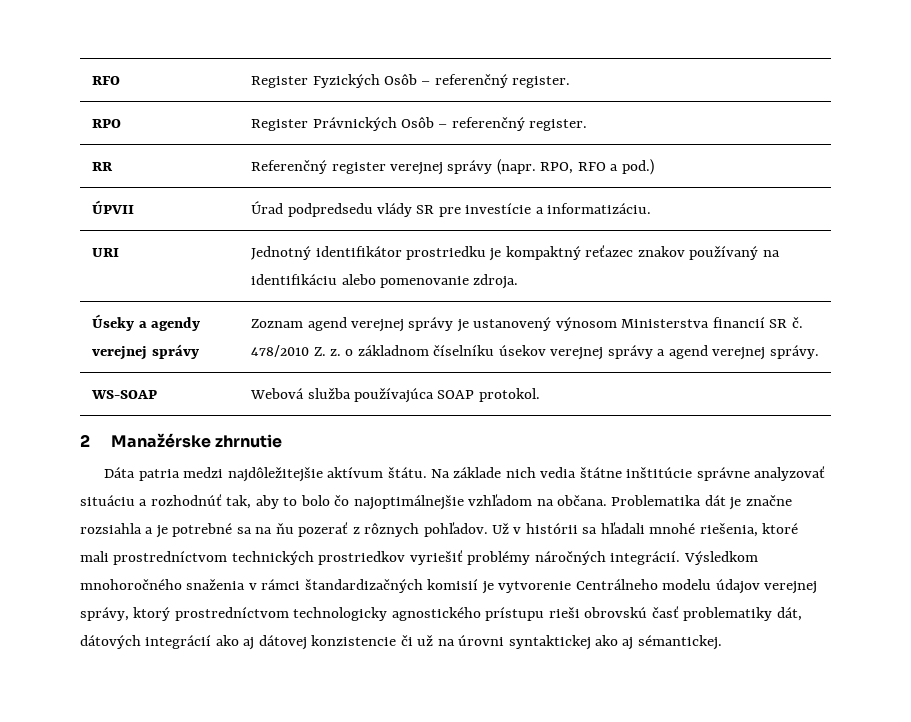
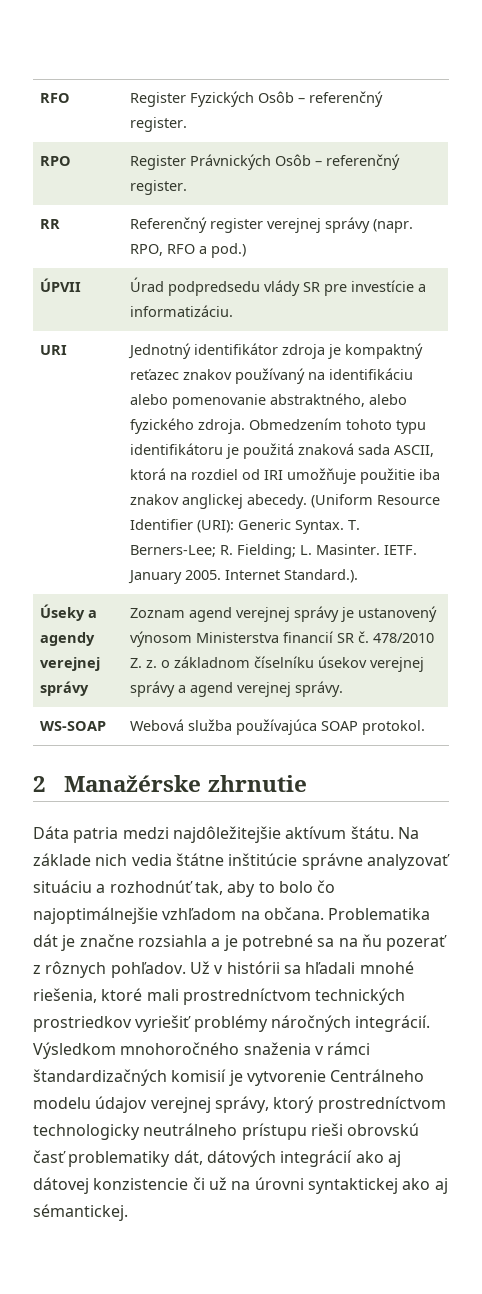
- Jednotný identifikátor prostriedku je kompaktný reťazec znakov používaný na identifikáciu alebo pomenovanie zdroja.
+ Jednotný identifikátor zdroja je kompaktný reťazec znakov používaný na identifikáciu alebo pomenovanie abstraktného, alebo fyzického zdroja. Obmedzením tohoto typu identifikátoru je použitá znaková sada ASCII, ktorá na rozdiel od IRI umožňuje použitie iba znakov anglickej abecedy. (Uniform Resource Identifier (URI): Generic Syntax. T. Berners-Lee; R. Fielding; L. Masinter. IETF. January 2005. Internet Standard.).
- Výsledkom mnohoročného snaženia v rámci štandardizačných komisií je vytvorenie Centrálneho modelu údajov verejnej správy, ktorý prostredníctvom technologicky agnostického prístupu rieši obrovskú časť problematiky dát, dátových integrácií ako aj dátovej konzistencie či už na úrovni syntaktickej ako aj sémantickej.
+ Výsledkom mnohoročného snaženia v rámci štandardizačných komisií je vytvorenie Centrálneho modelu údajov verejnej správy, ktorý prostredníctvom technologicky neutrálneho prístupu rieši obrovskú časť problematiky dát, dátových integrácií ako aj dátovej konzistencie či už na úrovni syntaktickej ako aj sémantickej.

